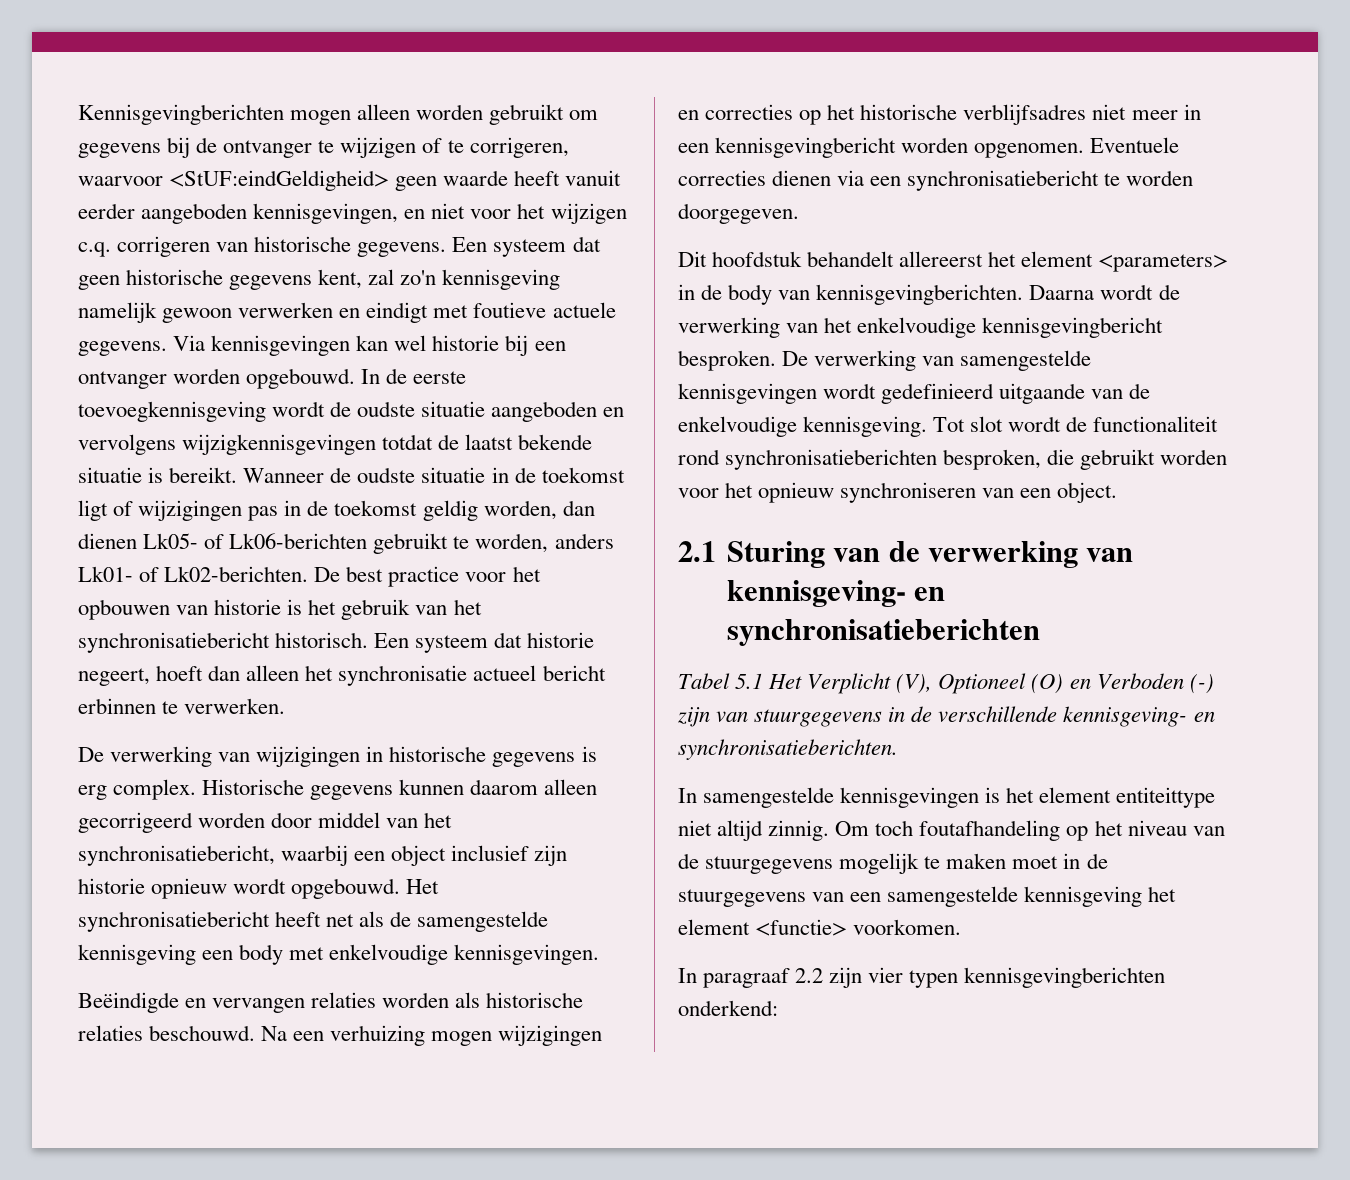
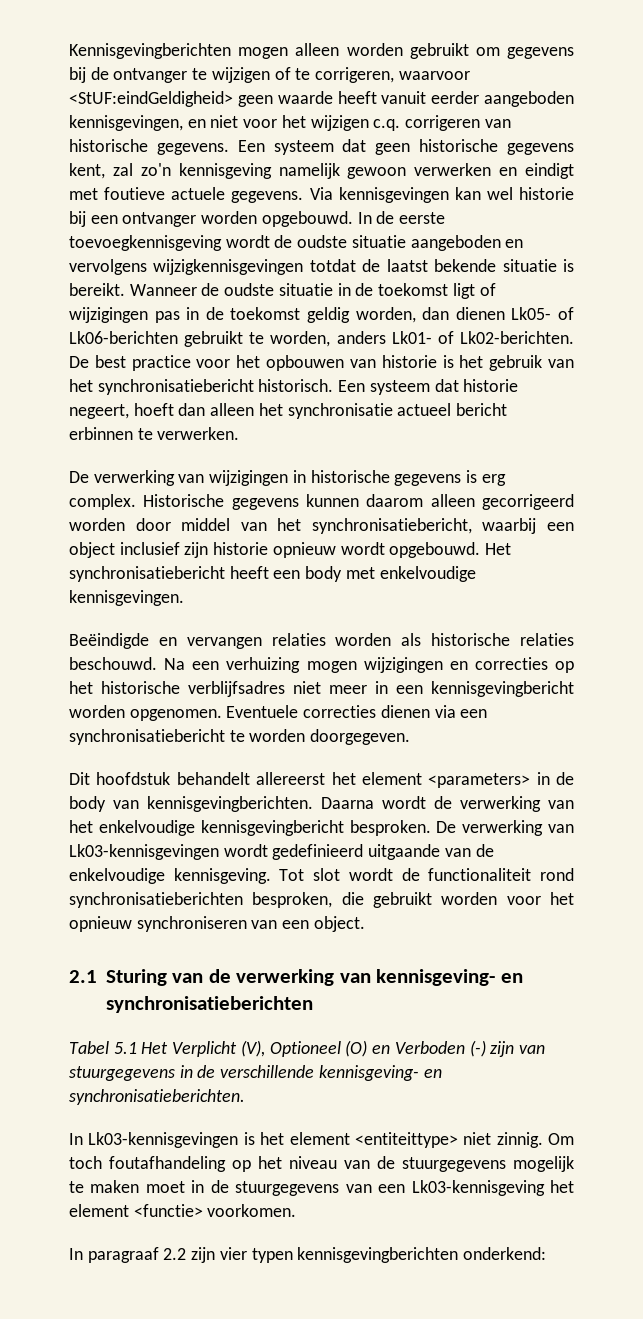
- Het synchronisatiebericht heeft net als de samengestelde kennisgeving een body met enkelvoudige kennisgevingen.
+ Het synchronisatiebericht heeft een body met enkelvoudige kennisgevingen.
- De verwerking van samengestelde kennisgevingen wordt gedefinieerd uitgaande van de enkelvoudige kennisgeving.
+ De verwerking van Lk03-kennisgevingen wordt gedefinieerd uitgaande van de enkelvoudige kennisgeving.
- In samengestelde kennisgevingen is het element entiteittype niet altijd zinnig.
+ In Lk03-kennisgevingen is het element <entiteittype> niet zinnig.
- Om toch foutafhandeling op het niveau van de stuurgegevens mogelijk te maken moet in de stuurgegevens van een samengestelde kennisgeving het element <functie> voorkomen.
+ Om toch foutafhandeling op het niveau van de stuurgegevens mogelijk te maken moet in de stuurgegevens van een Lk03-kennisgeving het element <functie> voorkomen.

